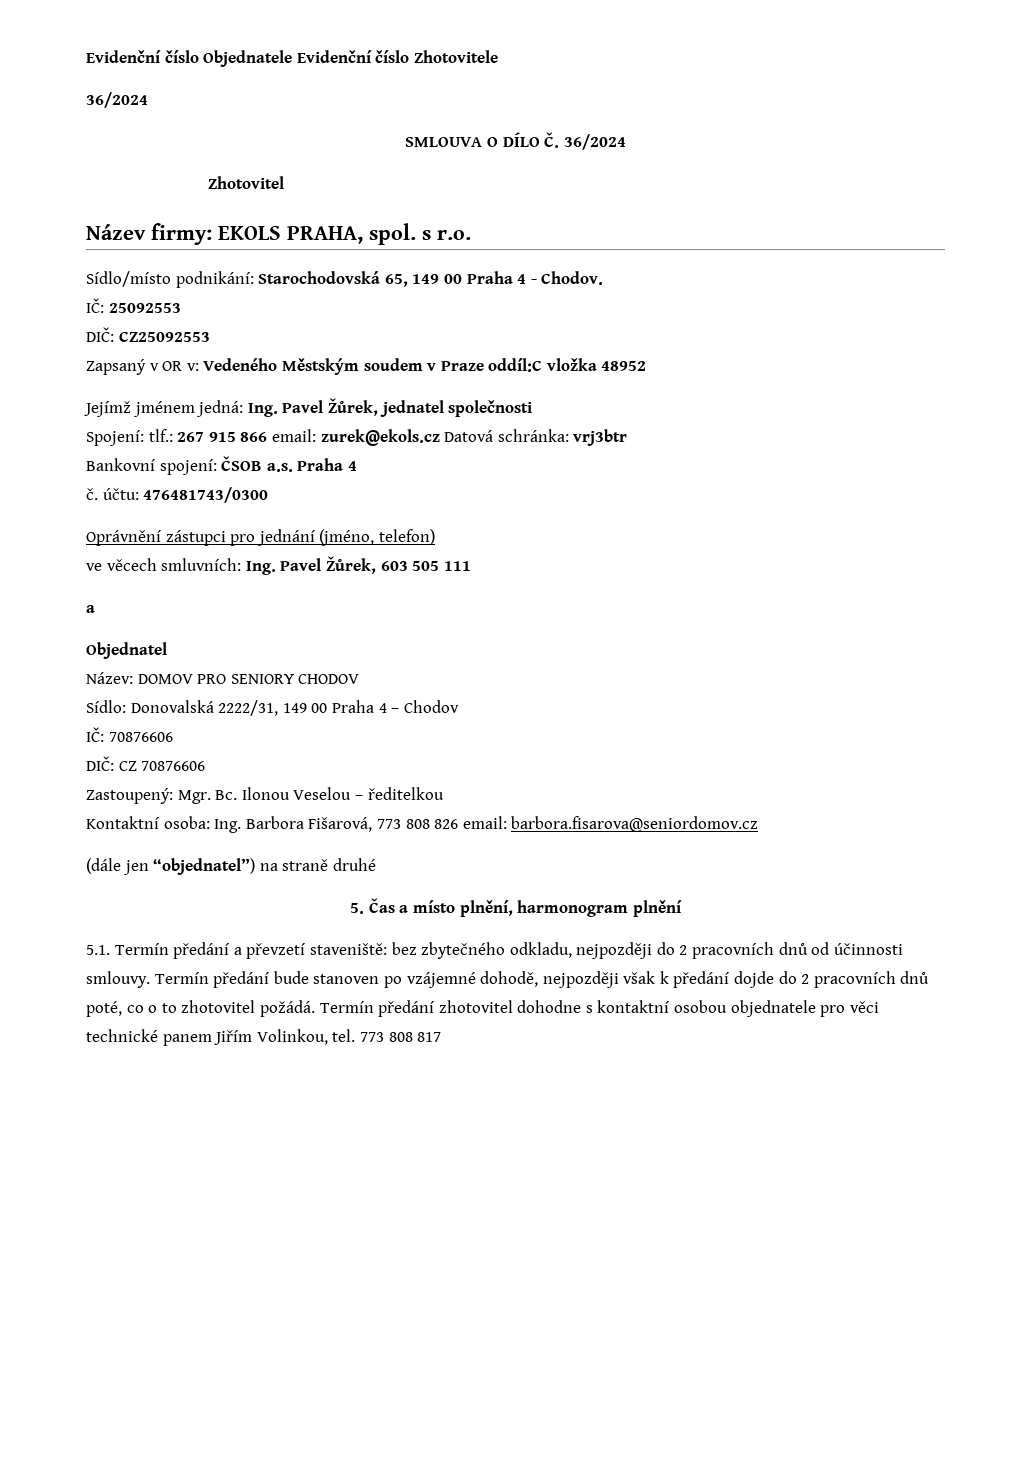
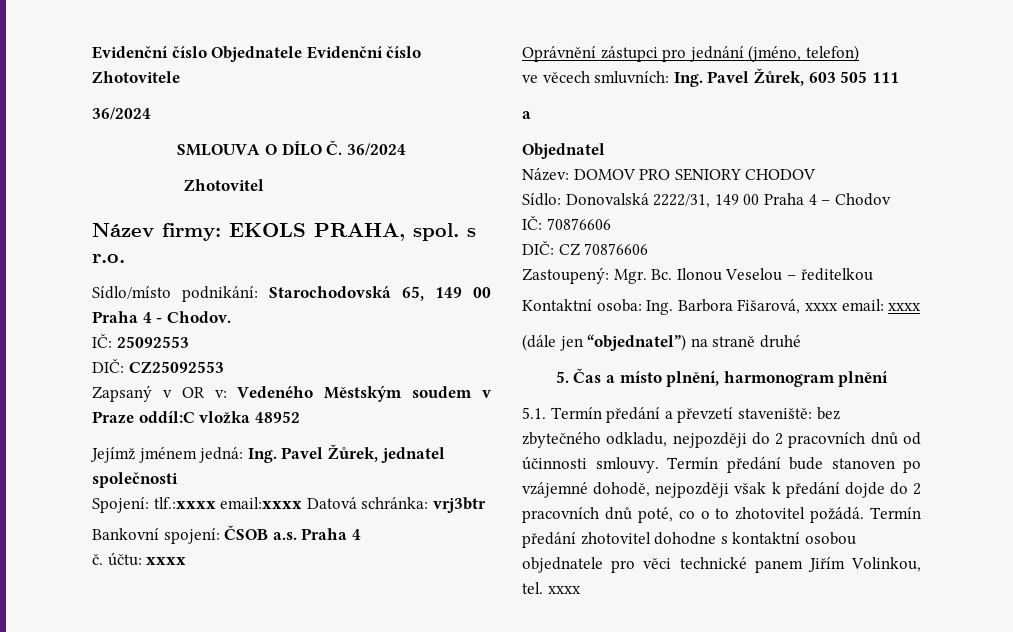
- Spojení: tlf.: 267 915 866 email: zurek@ekols.cz Datová schránka: vrj3btr
+ Spojení: tlf.:xxxx email:xxxx Datová schránka: vrj3btr
- č. účtu: 476481743/0300
+ č. účtu: xxxx
- Kontaktní osoba: Ing. Barbora Fišarová, 773 808 826 email: barbora.fisarova@seniordomov.cz
+ Kontaktní osoba: Ing. Barbora Fišarová, xxxx email: xxxx
- Termín předání zhotovitel dohodne s kontaktní osobou objednatele pro věci technické panem Jiřím Volinkou, tel. 773 808 817
+ Termín předání zhotovitel dohodne s kontaktní osobou objednatele pro věci technické panem Jiřím Volinkou, tel. xxxx

